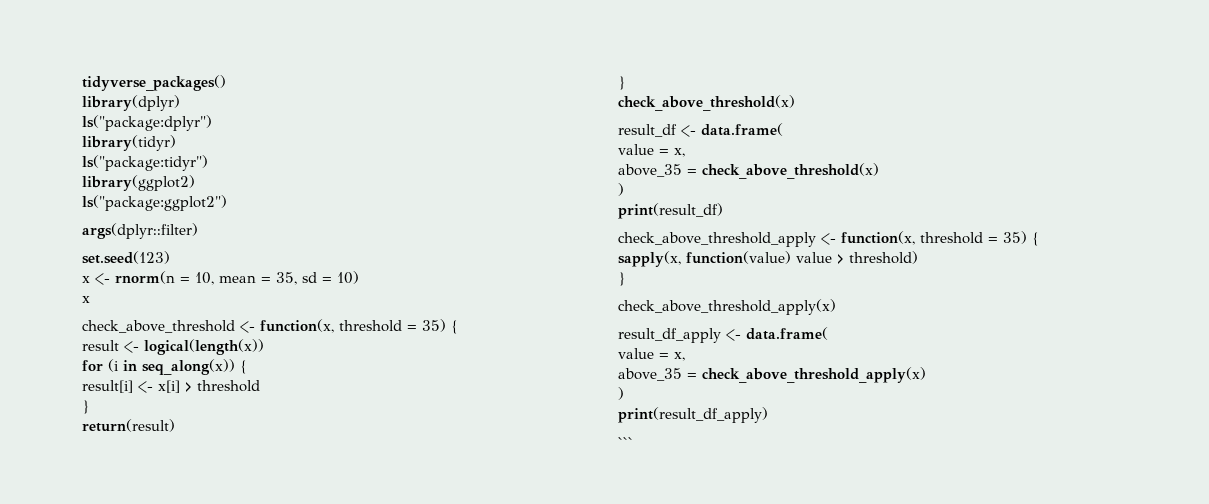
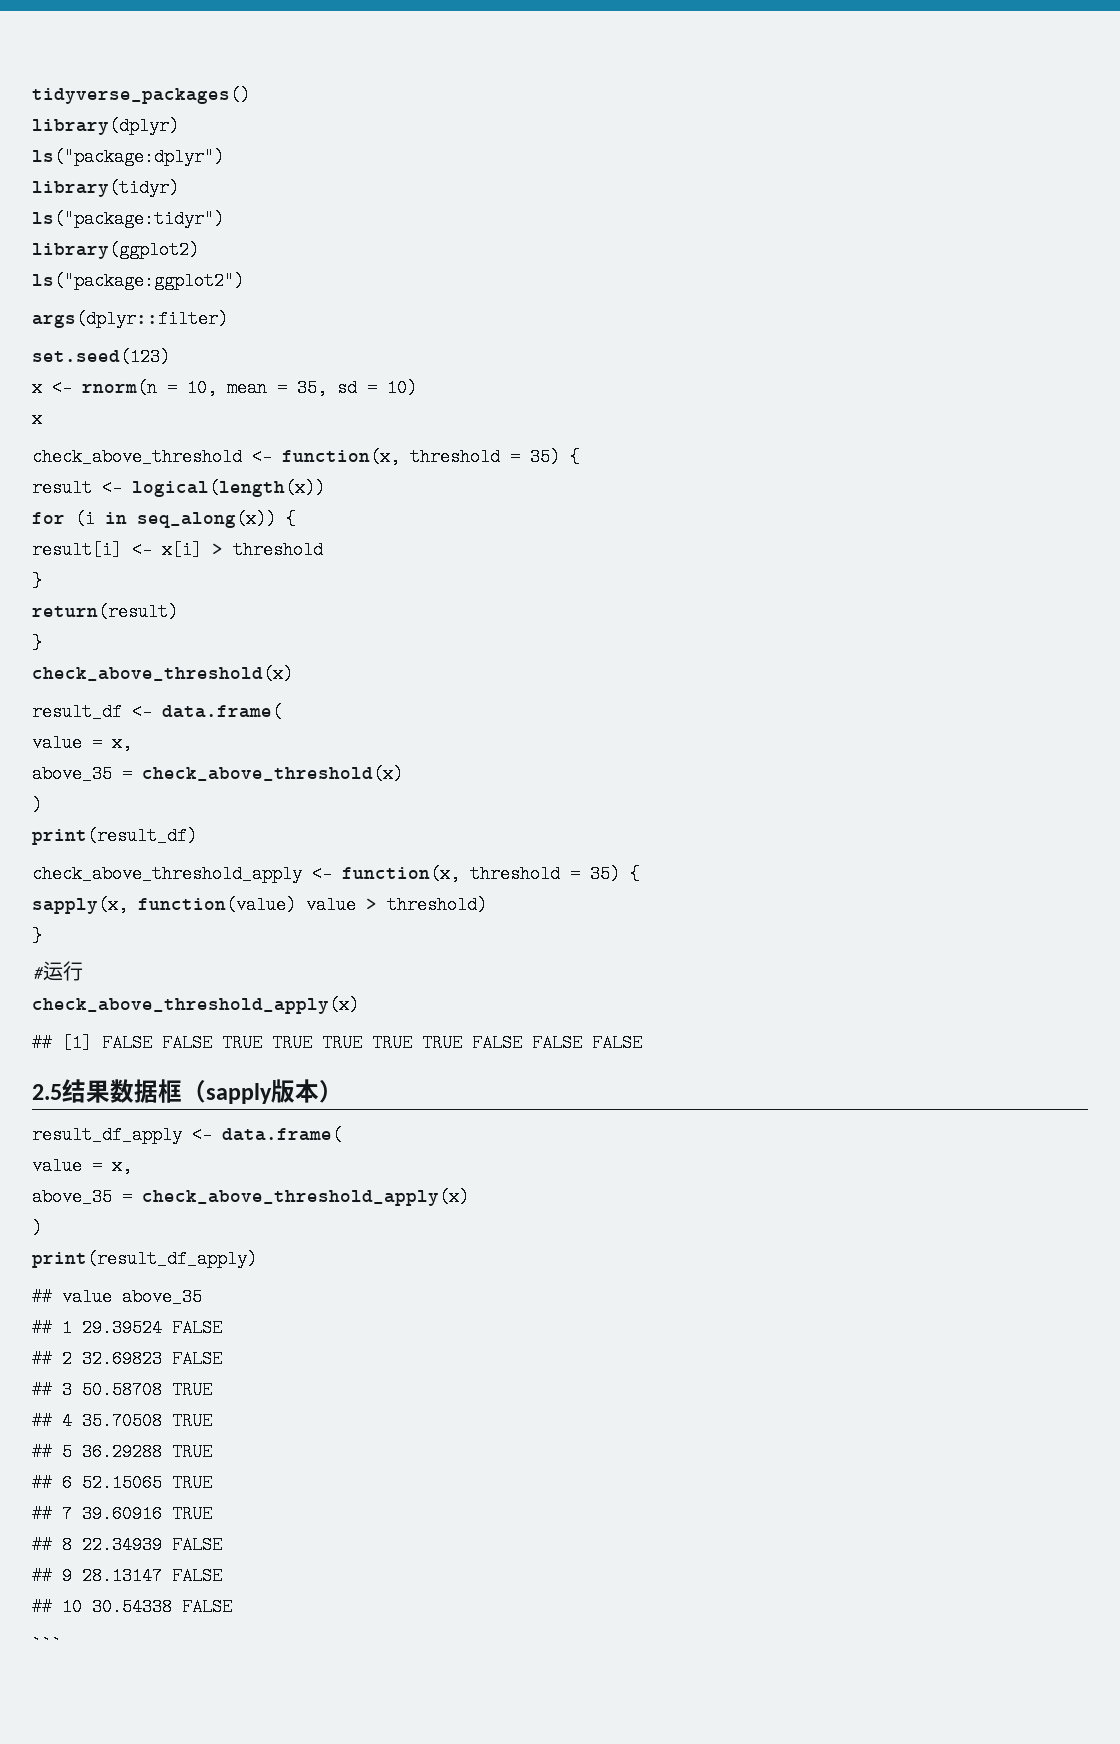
  sapply(x, function(value) value > threshold)
  }
+ #运行
  check_above_threshold_apply(x)
+ ## [1] FALSE FALSE TRUE TRUE TRUE TRUE TRUE FALSE FALSE FALSE
+ 2.5结果数据框（sapply版本）
+ ## value above_35
+ ## 1 29.39524 FALSE
+ ## 2 32.69823 FALSE
+ ## 3 50.58708 TRUE
+ ## 4 35.70508 TRUE
+ ## 5 36.29288 TRUE
+ ## 6 52.15065 TRUE
+ ## 7 39.60916 TRUE
+ ## 8 22.34939 FALSE
+ ## 9 28.13147 FALSE
+ ## 10 30.54338 FALSE

